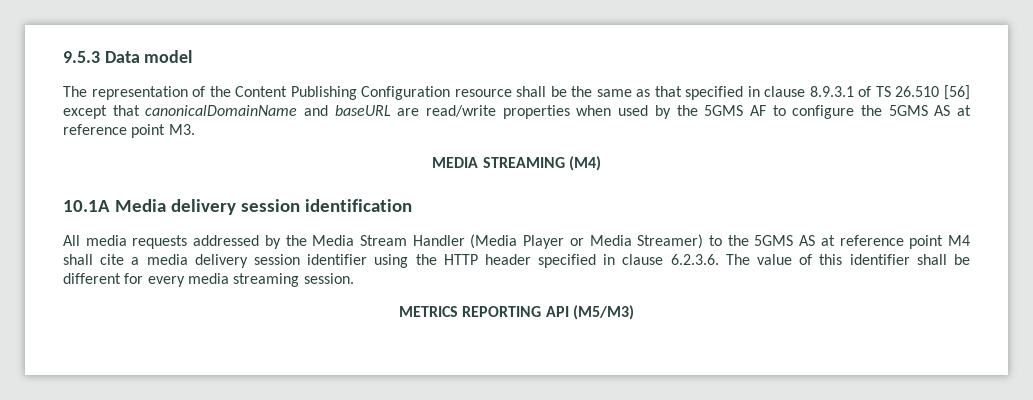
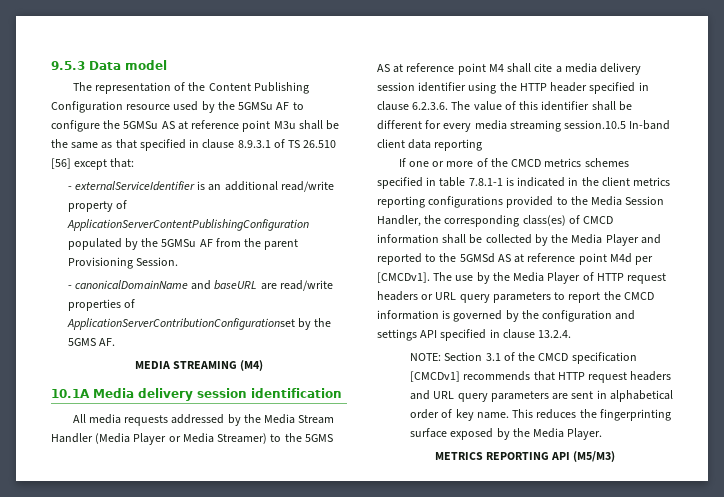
- The representation of the Content Publishing Configuration resource shall be the same as that specified in clause 8.9.3.1 of TS 26.510 [56] except that canonicalDomainName and baseURL are read/write properties when used by the 5GMS AF to configure the 5GMS AS at reference point M3.
+ The representation of the Content Publishing Configuration resource used by the 5GMSu AF to configure the 5GMSu AS at reference point M3u shall be the same as that specified in clause 8.9.3.1 of TS 26.510 [56] except that:
+ - externalServiceIdentifier is an additional read/write property of ApplicationServerContentPublishingConfiguration populated by the 5GMSu AF from the parent Provisioning Session.
+ - canonicalDomainName and baseURL are read/write properties of ApplicationServerContributionConfigurationset by the 5GMS AF.
- All media requests addressed by the Media Stream Handler (Media Player or Media Streamer) to the 5GMS AS at reference point M4 shall cite a media delivery session identifier using the HTTP header specified in clause 6.2.3.6. The value of this identifier shall be different for every media streaming session.
+ All media requests addressed by the Media Stream Handler (Media Player or Media Streamer) to the 5GMS AS at reference point M4 shall cite a media delivery session identifier using the HTTP header specified in clause 6.2.3.6. The value of this identifier shall be different for every media streaming session.10.5 In-band client data reporting
+ If one or more of the CMCD metrics schemes specified in table 7.8.1-1 is indicated in the client metrics reporting configurations provided to the Media Session Handler, the corresponding class(es) of CMCD information shall be collected by the Media Player and reported to the 5GMSd AS at reference point M4d per [CMCDv1]. The use by the Media Player of HTTP request headers or URL query parameters to report the CMCD information is governed by the configuration and settings API specified in clause 13.2.4.
+ NOTE: Section 3.1 of the CMCD specification [CMCDv1] recommends that HTTP request headers and URL query parameters are sent in alphabetical order of key name. This reduces the fingerprinting surface exposed by the Media Player.

